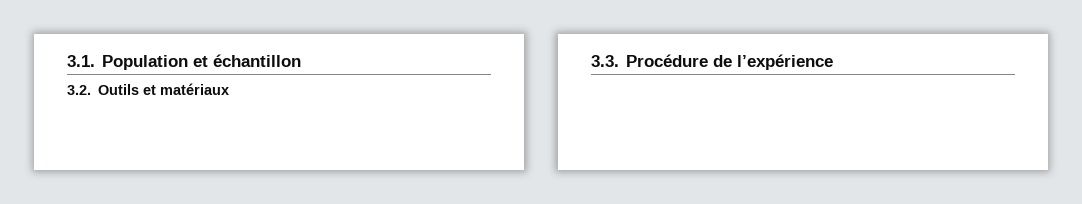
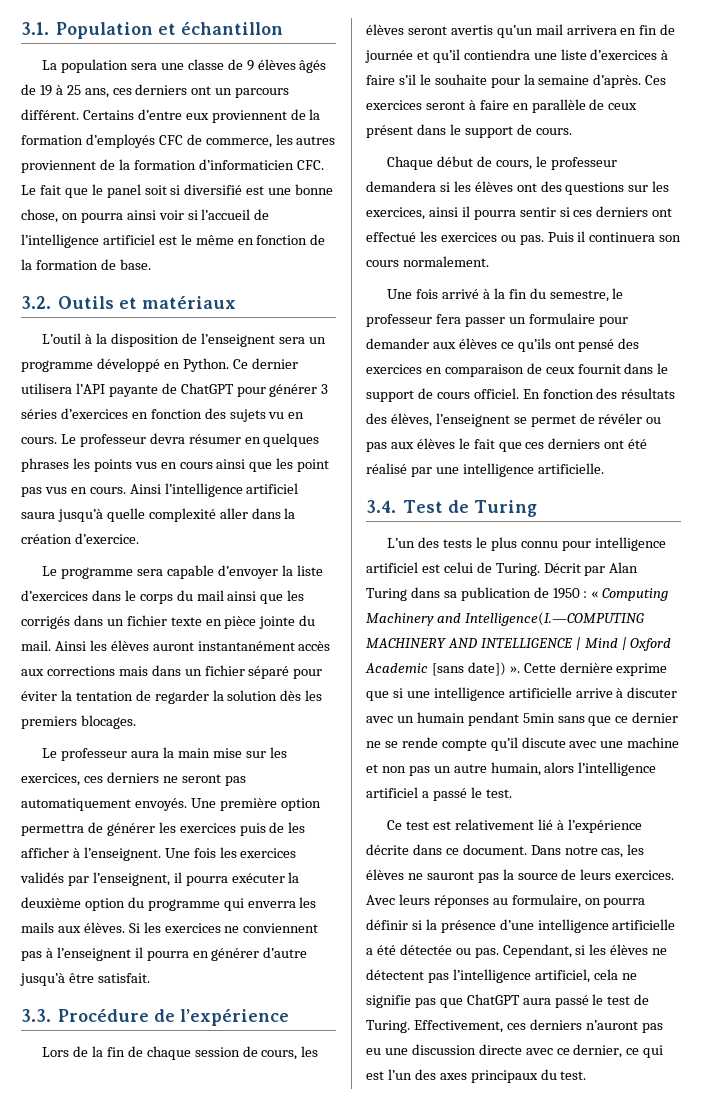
+ La population sera une classe de 9 élèves âgés de 19 à 25 ans, ces derniers ont un parcours différent. Certains d’entre eux proviennent de la formation d’employés CFC de commerce, les autres proviennent de la formation d’informaticien CFC. Le fait que le panel soit si diversifié est une bonne chose, on pourra ainsi voir si l’accueil de l’intelligence artificiel est le même en fonction de la formation de base.
  3.2. Outils et matériaux
+ L’outil à la disposition de l’enseignent sera un programme développé en Python. Ce dernier utilisera l’API payante de ChatGPT pour générer 3 séries d’exercices en fonction des sujets vu en cours. Le professeur devra résumer en quelques phrases les points vus en cours ainsi que les point pas vus en cours. Ainsi l’intelligence artificiel saura jusqu’à quelle complexité aller dans la création d’exercice.
+ Le programme sera capable d’envoyer la liste d’exercices dans le corps du mail ainsi que les corrigés dans un fichier texte en pièce jointe du mail. Ainsi les élèves auront instantanément accès aux corrections mais dans un fichier séparé pour éviter la tentation de regarder la solution dès les premiers blocages.
+ Le professeur aura la main mise sur les exercices, ces derniers ne seront pas automatiquement envoyés. Une première option permettra de générer les exercices puis de les afficher à l’enseignent. Une fois les exercices validés par l’enseignent, il pourra exécuter la deuxième option du programme qui enverra les mails aux élèves. Si les exercices ne conviennent pas à l’enseignent il pourra en générer d’autre jusqu’à être satisfait.
  3.3. Procédure de l’expérience
+ Lors de la fin de chaque session de cours, les élèves seront avertis qu’un mail arrivera en fin de journée et qu’il contiendra une liste d’exercices à faire s’il le souhaite pour la semaine d’après. Ces exercices seront à faire en parallèle de ceux présent dans le support de cours.
+ Chaque début de cours, le professeur demandera si les élèves ont des questions sur les exercices, ainsi il pourra sentir si ces derniers ont effectué les exercices ou pas. Puis il continuera son cours normalement.
+ Une fois arrivé à la fin du semestre, le professeur fera passer un formulaire pour demander aux élèves ce qu’ils ont pensé des exercices en comparaison de ceux fournit dans le support de cours officiel. En fonction des résultats des élèves, l’enseignent se permet de révéler ou pas aux élèves le fait que ces derniers ont été réalisé par une intelligence artificielle.
+ 3.4. Test de Turing
+ L’un des tests le plus connu pour intelligence artificiel est celui de Turing. Décrit par Alan Turing dans sa publication de 1950 : « Computing Machinery and Intelligence(I.—COMPUTING MACHINERY AND INTELLIGENCE | Mind | Oxford Academic [sans date]) ». Cette dernière exprime que si une intelligence artificielle arrive à discuter avec un humain pendant 5min sans que ce dernier ne se rende compte qu’il discute avec une machine et non pas un autre humain, alors l’intelligence artificiel a passé le test.
+ Ce test est relativement lié à l’expérience décrite dans ce document. Dans notre cas, les élèves ne sauront pas la source de leurs exercices. Avec leurs réponses au formulaire, on pourra définir si la présence d’une intelligence artificielle a été détectée ou pas. Cependant, si les élèves ne détectent pas l’intelligence artificiel, cela ne signifie pas que ChatGPT aura passé le test de Turing. Effectivement, ces derniers n’auront pas eu une discussion directe avec ce dernier, ce qui est l’un des axes principaux du test.

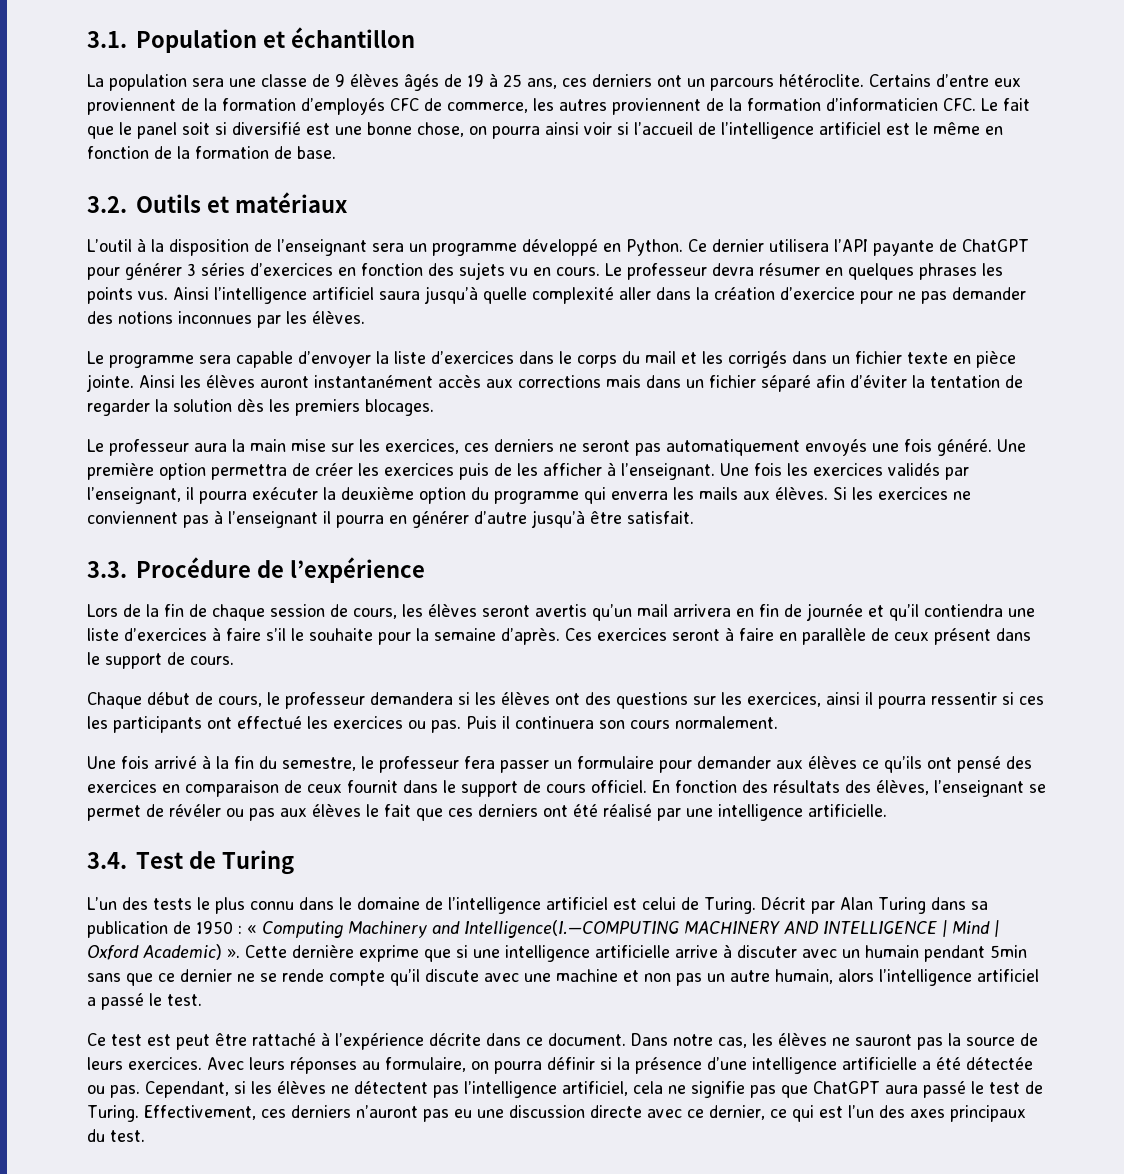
- La population sera une classe de 9 élèves âgés de 19 à 25 ans, ces derniers ont un parcours différent.
+ La population sera une classe de 9 élèves âgés de 19 à 25 ans, ces derniers ont un parcours hétéroclite.
- L’outil à la disposition de l’enseignent sera un programme développé en Python.
+ L’outil à la disposition de l’enseignant sera un programme développé en Python.
- Le professeur devra résumer en quelques phrases les points vus en cours ainsi que les point pas vus en cours.
+ Le professeur devra résumer en quelques phrases les points vus.
- Ainsi l’intelligence artificiel saura jusqu’à quelle complexité aller dans la création d’exercice.
+ Ainsi l’intelligence artificiel saura jusqu’à quelle complexité aller dans la création d’exercice pour ne pas demander des notions inconnues par les élèves.
- Le programme sera capable d’envoyer la liste d’exercices dans le corps du mail ainsi que les corrigés dans un fichier texte en pièce jointe du mail.
+ Le programme sera capable d’envoyer la liste d’exercices dans le corps du mail et les corrigés dans un fichier texte en pièce jointe.
- Ainsi les élèves auront instantanément accès aux corrections mais dans un fichier séparé pour éviter la tentation de regarder la solution dès les premiers blocages.
+ Ainsi les élèves auront instantanément accès aux corrections mais dans un fichier séparé afin d’éviter la tentation de regarder la solution dès les premiers blocages.
- Le professeur aura la main mise sur les exercices, ces derniers ne seront pas automatiquement envoyés.
+ Le professeur aura la main mise sur les exercices, ces derniers ne seront pas automatiquement envoyés une fois généré.
- Une première option permettra de générer les exercices puis de les afficher à l’enseignent.
+ Une première option permettra de créer les exercices puis de les afficher à l’enseignant.
- Une fois les exercices validés par l’enseignent, il pourra exécuter la deuxième option du programme qui enverra les mails aux élèves.
+ Une fois les exercices validés par l’enseignant, il pourra exécuter la deuxième option du programme qui enverra les mails aux élèves.
- Si les exercices ne conviennent pas à l’enseignent il pourra en générer d’autre jusqu’à être satisfait.
+ Si les exercices ne conviennent pas à l’enseignant il pourra en générer d’autre jusqu’à être satisfait.
- Chaque début de cours, le professeur demandera si les élèves ont des questions sur les exercices, ainsi il pourra sentir si ces derniers ont effectué les exercices ou pas.
+ Chaque début de cours, le professeur demandera si les élèves ont des questions sur les exercices, ainsi il pourra ressentir si ces les participants ont effectué les exercices ou pas.
- En fonction des résultats des élèves, l’enseignent se permet de révéler ou pas aux élèves le fait que ces derniers ont été réalisé par une intelligence artificielle.
+ En fonction des résultats des élèves, l’enseignant se permet de révéler ou pas aux élèves le fait que ces derniers ont été réalisé par une intelligence artificielle.
- L’un des tests le plus connu pour intelligence artificiel est celui de Turing.
+ L’un des tests le plus connu dans le domaine de l’intelligence artificiel est celui de Turing.
- Décrit par Alan Turing dans sa publication de 1950 : « Computing Machinery and Intelligence(I.—COMPUTING MACHINERY AND INTELLIGENCE | Mind | Oxford Academic [sans date]) ».
+ Décrit par Alan Turing dans sa publication de 1950 : « Computing Machinery and Intelligence(I.—COMPUTING MACHINERY AND INTELLIGENCE | Mind | Oxford Academic) ».
- Ce test est relativement lié à l’expérience décrite dans ce document.
+ Ce test est peut être rattaché à l’expérience décrite dans ce document.

